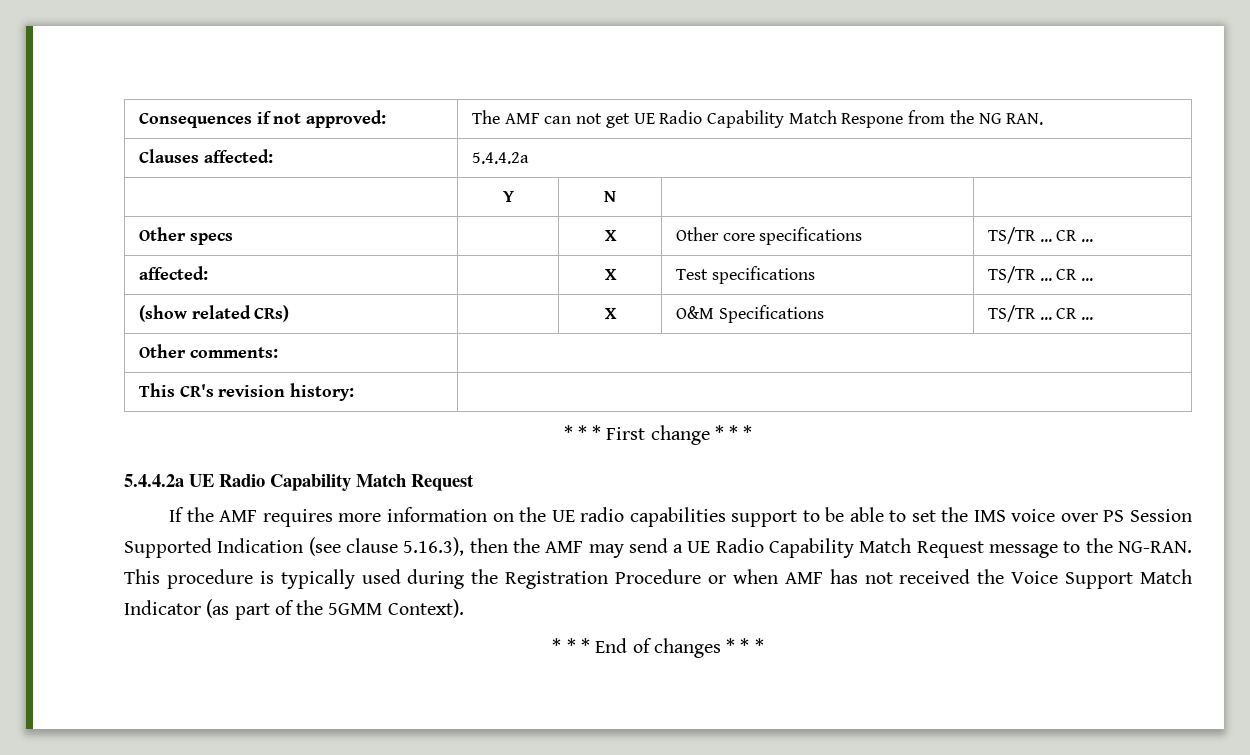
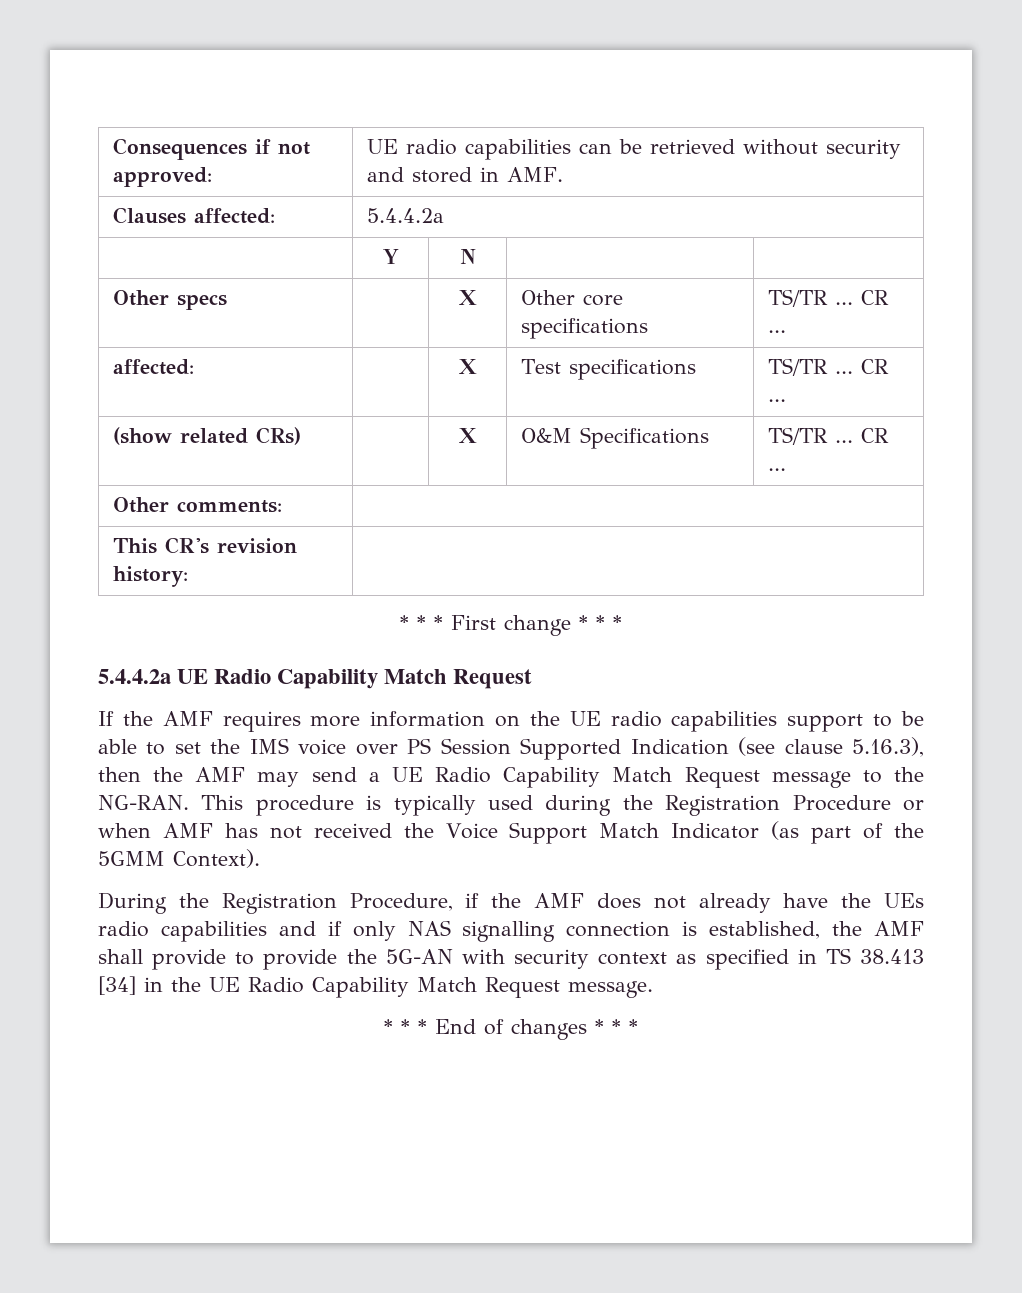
- Consequences if not approved: | The AMF can not get UE Radio Capability Match Respone from the NG RAN.
+ Consequences if not approved: | UE radio capabilities can be retrieved without security and stored in AMF.
+ During the Registration Procedure, if the AMF does not already have the UEs radio capabilities and if only NAS signalling connection is established, the AMF shall provide to provide the 5G-AN with security context as specified in TS 38.413 [34] in the UE Radio Capability Match Request message.

